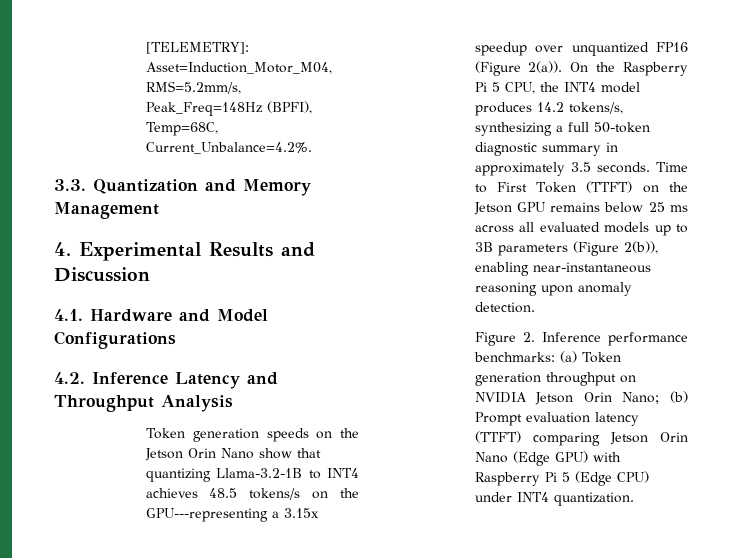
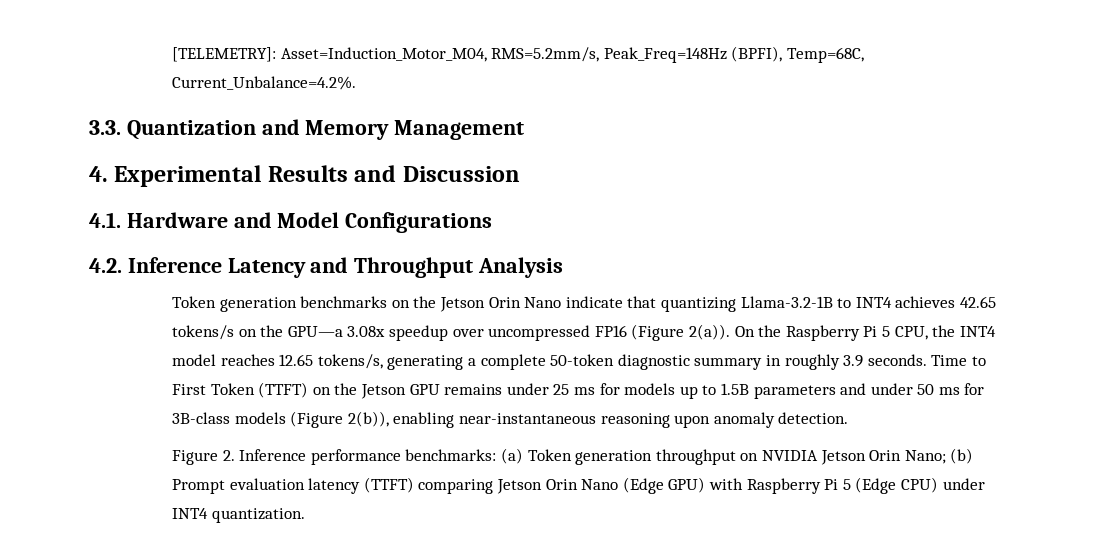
- Token generation speeds on the Jetson Orin Nano show that quantizing Llama-3.2-1B to INT4 achieves 48.5 tokens/s on the GPU---representing a 3.15x speedup over unquantized FP16 (Figure 2(a)).
+ Token generation benchmarks on the Jetson Orin Nano indicate that quantizing Llama-3.2-1B to INT4 achieves 42.65 tokens/s on the GPU—a 3.08x speedup over uncompressed FP16 (Figure 2(a)).
- On the Raspberry Pi 5 CPU, the INT4 model produces 14.2 tokens/s, synthesizing a full 50-token diagnostic summary in approximately 3.5 seconds.
+ On the Raspberry Pi 5 CPU, the INT4 model reaches 12.65 tokens/s, generating a complete 50-token diagnostic summary in roughly 3.9 seconds.
- Time to First Token (TTFT) on the Jetson GPU remains below 25 ms across all evaluated models up to 3B parameters (Figure 2(b)), enabling near-instantaneous reasoning upon anomaly detection.
+ Time to First Token (TTFT) on the Jetson GPU remains under 25 ms for models up to 1.5B parameters and under 50 ms for 3B-class models (Figure 2(b)), enabling near-instantaneous reasoning upon anomaly detection.

